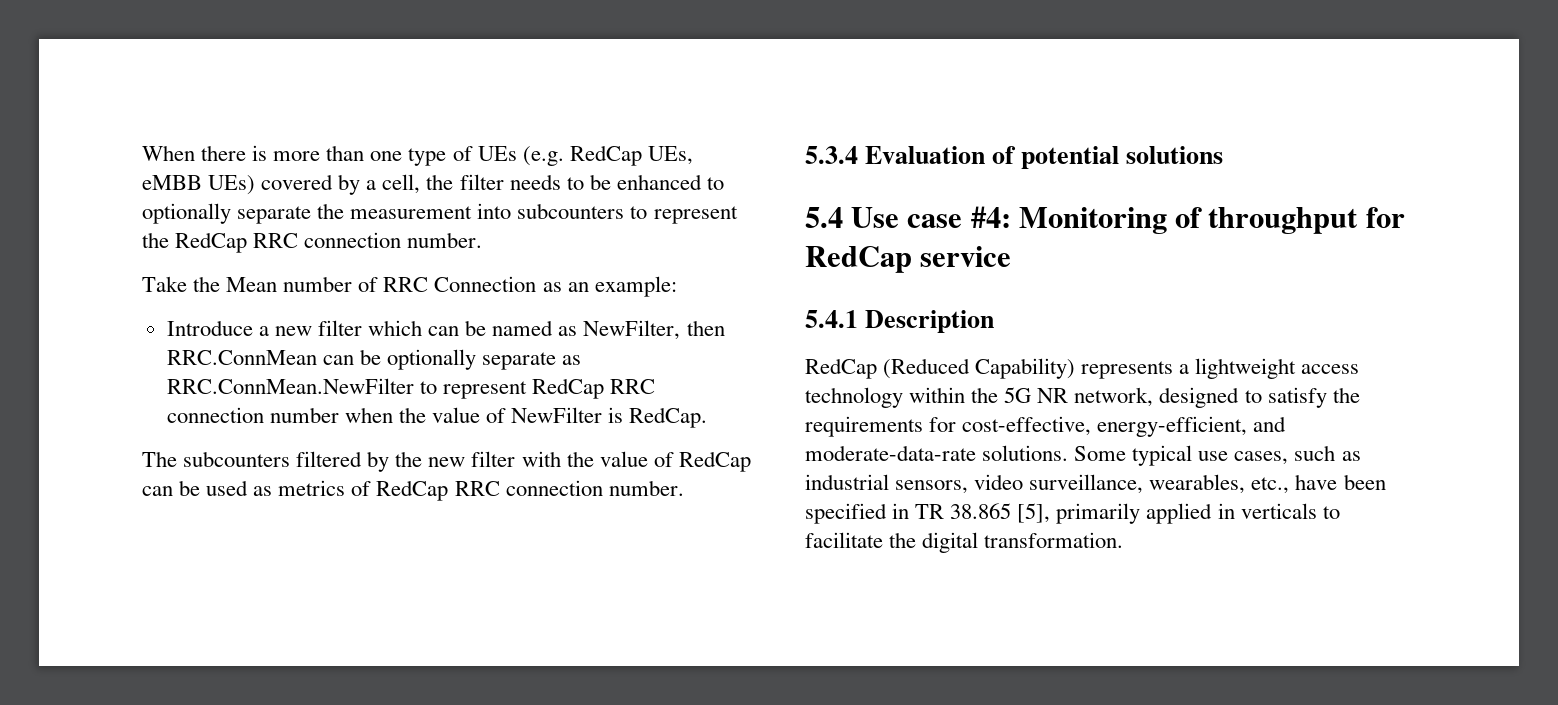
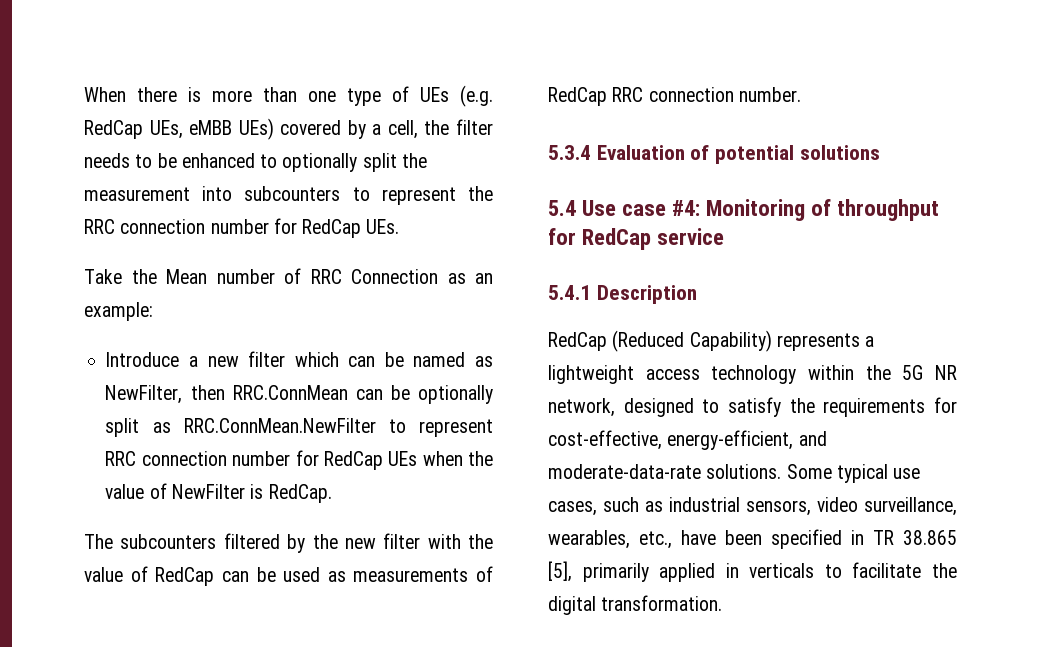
- When there is more than one type of UEs (e.g. RedCap UEs, eMBB UEs) covered by a cell, the filter needs to be enhanced to optionally separate the measurement into subcounters to represent the RedCap RRC connection number.
+ When there is more than one type of UEs (e.g. RedCap UEs, eMBB UEs) covered by a cell, the filter needs to be enhanced to optionally split the measurement into subcounters to represent the RRC connection number for RedCap UEs.
- Introduce a new filter which can be named as NewFilter, then RRC.ConnMean can be optionally separate as RRC.ConnMean.NewFilter to represent RedCap RRC connection number when the value of NewFilter is RedCap.
+ Introduce a new filter which can be named as NewFilter, then RRC.ConnMean can be optionally split as RRC.ConnMean.NewFilter to represent RRC connection number for RedCap UEs when the value of NewFilter is RedCap.
- The subcounters filtered by the new filter with the value of RedCap can be used as metrics of RedCap RRC connection number.
+ The subcounters filtered by the new filter with the value of RedCap can be used as measurements of RedCap RRC connection number.

